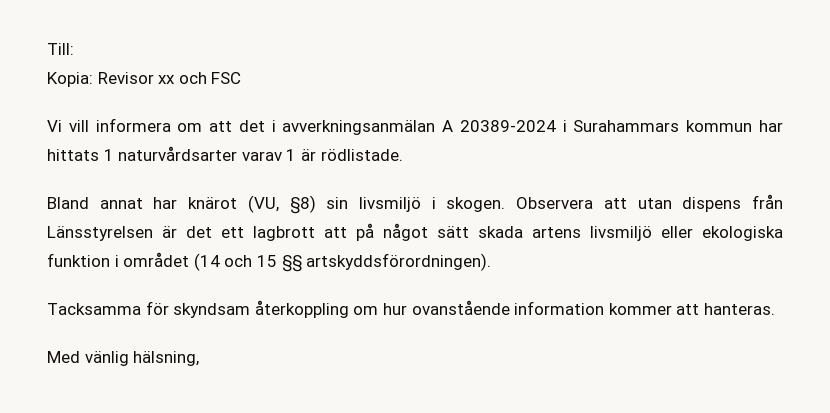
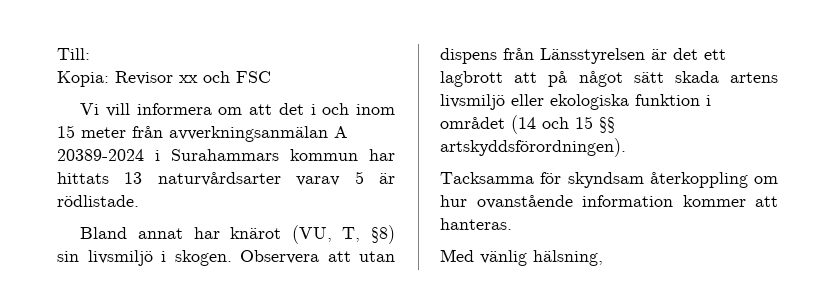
- Vi vill informera om att det i avverkningsanmälan A 20389-2024 i Surahammars kommun har hittats 1 naturvårdsarter varav 1 är rödlistade.
+ Vi vill informera om att det i och inom 15 meter från avverkningsanmälan A 20389-2024 i Surahammars kommun har hittats 13 naturvårdsarter varav 5 är rödlistade.
- Bland annat har knärot (VU, §8) sin livsmiljö i skogen.
+ Bland annat har knärot (VU, T, §8) sin livsmiljö i skogen.

